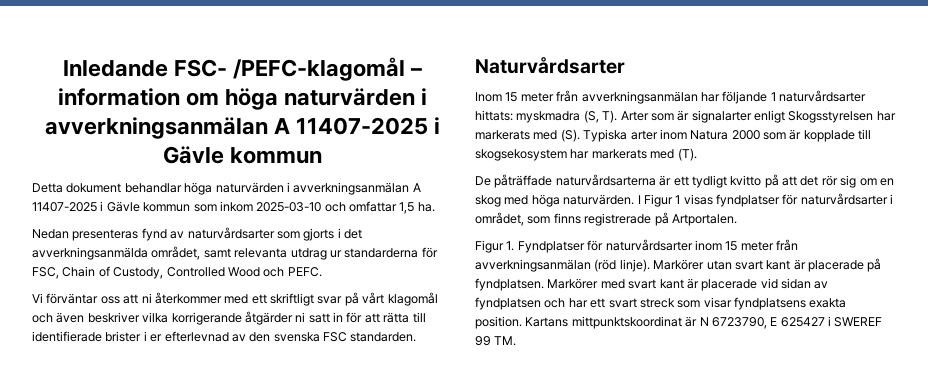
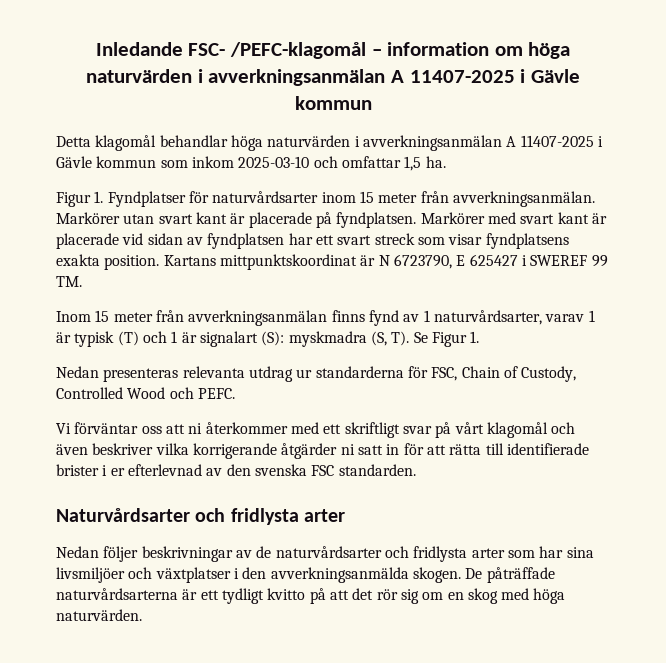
- Detta dokument behandlar höga naturvärden i avverkningsanmälan A 11407-2025 i Gävle kommun som inkom 2025-03-10 och omfattar 1,5 ha.
+ Detta klagomål behandlar höga naturvärden i avverkningsanmälan A 11407-2025 i Gävle kommun som inkom 2025-03-10 och omfattar 1,5 ha.
- Nedan presenteras fynd av naturvårdsarter som gjorts i det avverkningsanmälda området, samt relevanta utdrag ur standarderna för FSC, Chain of Custody, Controlled Wood och PEFC.
+ Figur 1. Fyndplatser för naturvårdsarter inom 15 meter från avverkningsanmälan. Markörer utan svart kant är placerade på fyndplatsen. Markörer med svart kant är placerade vid sidan av fyndplatsen har ett svart streck som visar fyndplatsens exakta position. Kartans mittpunktskoordinat är N 6723790, E 625427 i SWEREF 99 TM.
+ Inom 15 meter från avverkningsanmälan finns fynd av 1 naturvårdsarter, varav 1 är typisk (T) och 1 är signalart (S): myskmadra (S, T). Se Figur 1.
+ Nedan presenteras relevanta utdrag ur standarderna för FSC, Chain of Custody, Controlled Wood och PEFC.
- Naturvårdsarter
- Inom 15 meter från avverkningsanmälan har följande 1 naturvårdsarter hittats: myskmadra (S, T). Arter som är signalarter enligt Skogsstyrelsen har markerats med (S). Typiska arter inom Natura 2000 som är kopplade till skogsekosystem har markerats med (T).
- De påträffade naturvårdsarterna är ett tydligt kvitto på att det rör sig om en skog med höga naturvärden. I Figur 1 visas fyndplatser för naturvårdsarter i området, som finns registrerade på Artportalen.
- Figur 1. Fyndplatser för naturvårdsarter inom 15 meter från avverkningsanmälan (röd linje). Markörer utan svart kant är placerade på fyndplatsen. Markörer med svart kant är placerade vid sidan av fyndplatsen och har ett svart streck som visar fyndplatsens exakta position. Kartans mittpunktskoordinat är N 6723790, E 625427 i SWEREF 99 TM.
+ Naturvårdsarter och fridlysta arter
+ Nedan följer beskrivningar av de naturvårdsarter och fridlysta arter som har sina livsmiljöer och växtplatser i den avverkningsanmälda skogen. De påträffade naturvårdsarterna är ett tydligt kvitto på att det rör sig om en skog med höga naturvärden.

